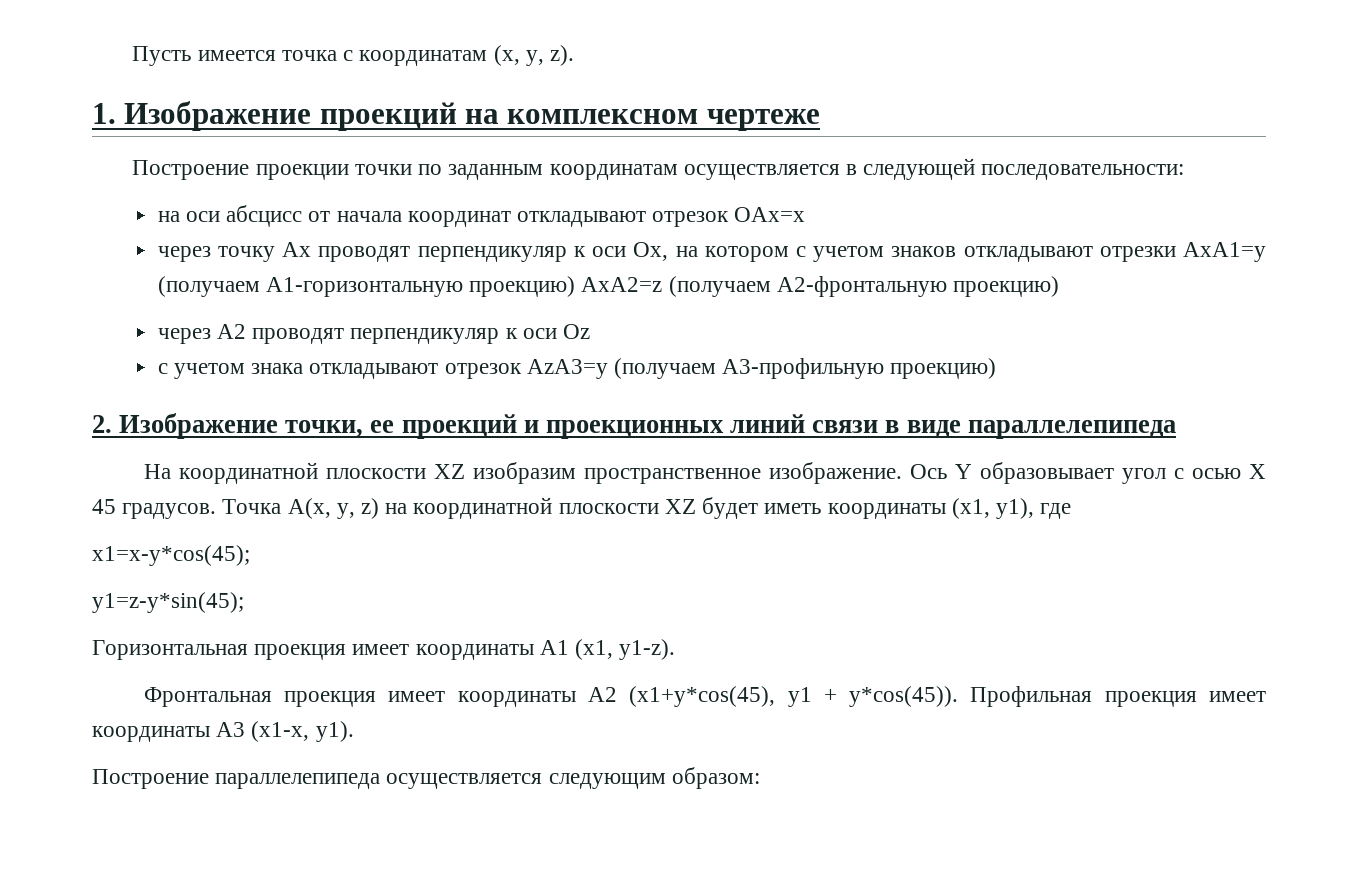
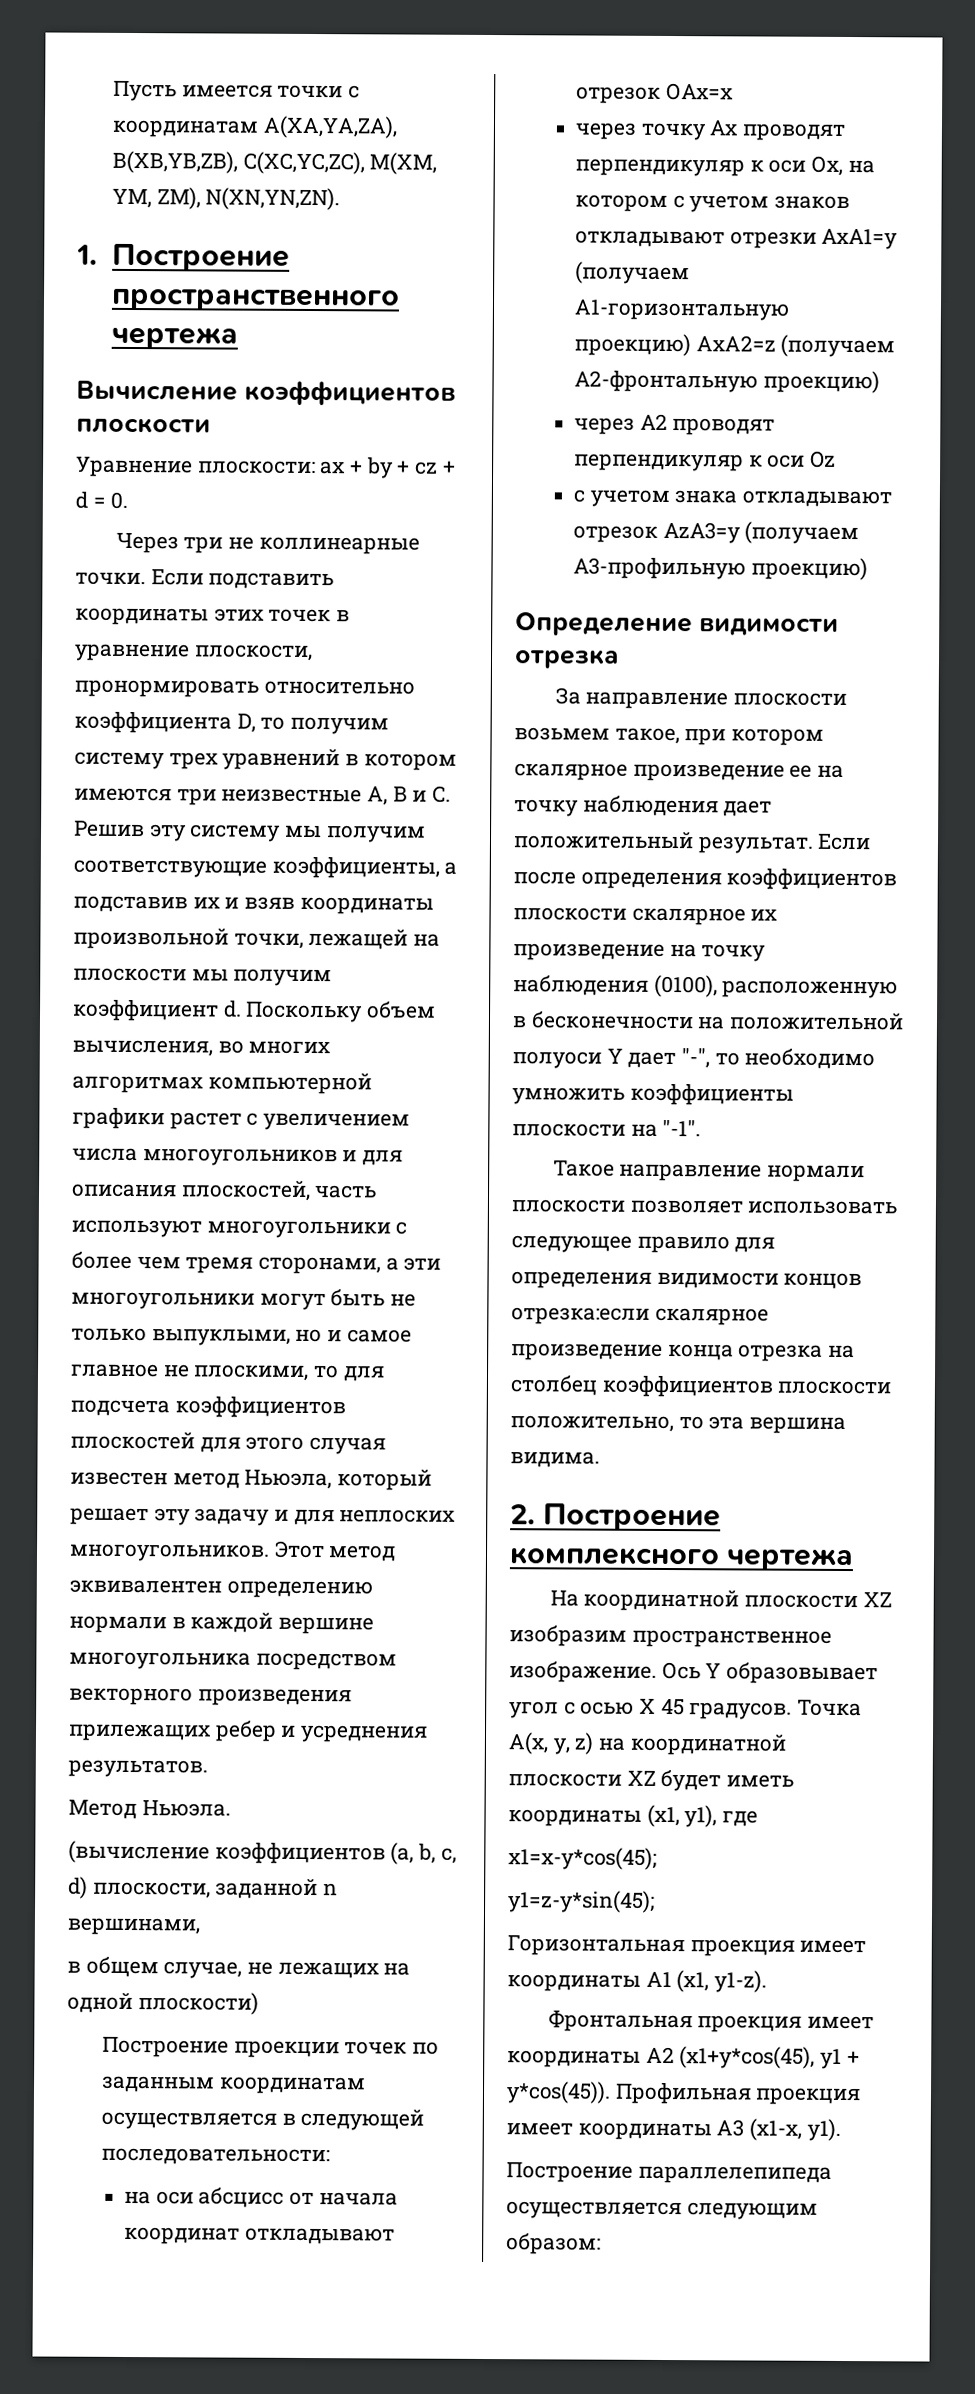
- Пусть имеется точка с координатам (x, y, z).
- 1. Изображение проекций на комплексном чертеже
+ Пусть имеется точки с координатам A(XA,YA,ZA), B(XB,YB,ZB), C(XC,YC,ZC), M(XM, YM, ZM), N(XN,YN,ZN).
+ 1. Построение пространственного чертежа
+ Вычисление коэффициентов плоскости
+ Уравнение плоскости: ax + by + cz + d = 0.
+ Через три не коллинеарные точки. Если подставить координаты этих точек в уравнение плоскости, пронормировать относительно коэффициента D, то получим систему трех уравнений в котором имеются три неизвестные A, B и C. Решив эту систему мы получим соответствующие коэффициенты, а подставив их и взяв координаты произвольной точки, лежащей на плоскости мы получим коэффициент d. Поскольку объем вычисления, во многих алгоритмах компьютерной графики растет с увеличением числа многоугольников и для описания плоскостей, часть используют многоугольники с более чем тремя сторонами, а эти многоугольники могут быть не только выпуклыми, но и самое главное не плоскими, то для подсчета коэффициентов плоскостей для этого случая известен метод Ньюэла, который решает эту задачу и для неплоских многоугольников. Этот метод эквивалентен определению нормали в каждой вершине многоугольника посредством векторного произведения прилежащих ребер и усреднения результатов.
+ Метод Ньюэла.
+ (вычисление коэффициентов (a, b, c, d) плоскости, заданной n вершинами,
+ в общем случае, не лежащих на одной плоскости)
- Построение проекции точки по заданным координатам осуществляется в следующей последовательности:
+ Построение проекции точек по заданным координатам осуществляется в следующей последовательности:
- 2. Изображение точки, ее проекций и проекционных линий связи в виде параллелепипеда
+ Определение видимости отрезка
+ За направление плоскости возьмем такое, при котором скалярное произведение ее на точку наблюдения дает положительный результат. Если после определения коэффициентов плоскости скалярное их произведение на точку наблюдения (0100), расположенную в бесконечности на положительной полуоси Y дает "-", то необходимо умножить коэффициенты плоскости на "-1".
+ Такое направление нормали плоскости позволяет использовать следующее правило для определения видимости концов отрезка:если скалярное произведение конца отрезка на столбец коэффициентов плоскости положительно, то эта вершина видима.
+ 2. Построение комплексного чертежа

